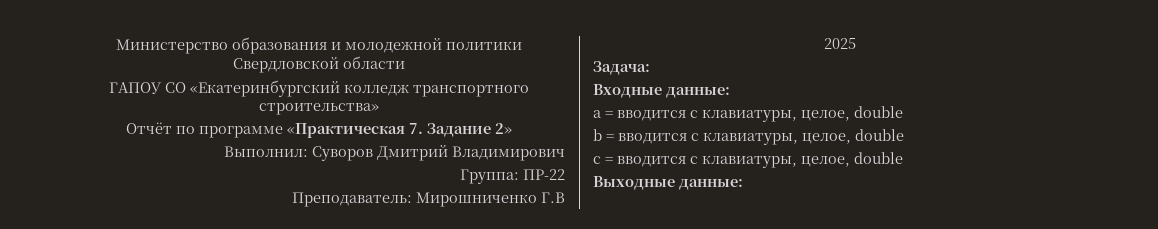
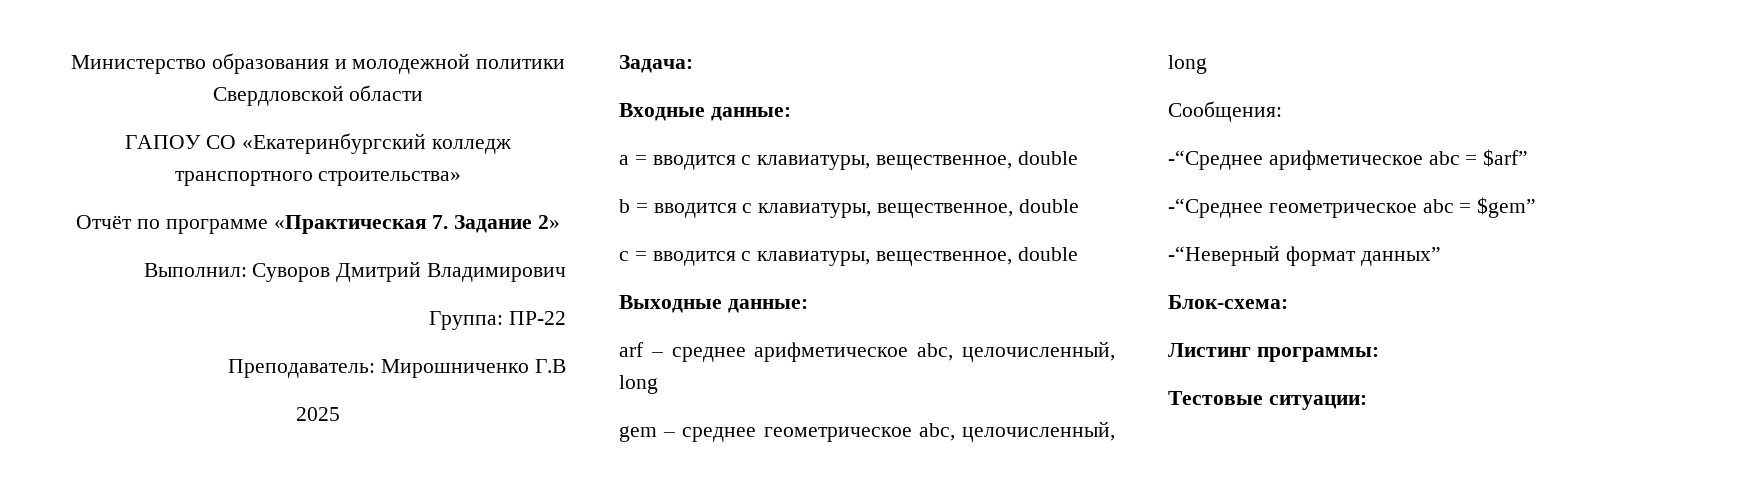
- a = вводится с клавиатуры, целое, double
+ a = вводится с клавиатуры, вещественное, double
- b = вводится с клавиатуры, целое, double
+ b = вводится с клавиатуры, вещественное, double
- с = вводится с клавиатуры, целое, double
+ с = вводится с клавиатуры, вещественное, double
+ arf – среднее арифметическое abc, целочисленный, long
+ gem – среднее геометрическое abc, целочисленный, long
+ Сообщения:
+ -“Среднее арифметическое abc = $arf”
+ -“Среднее геометрическое abc = $gem”
+ -“Неверный формат данных”
+ Блок-схема:
+ Листинг программы:
+ Тестовые ситуации:

